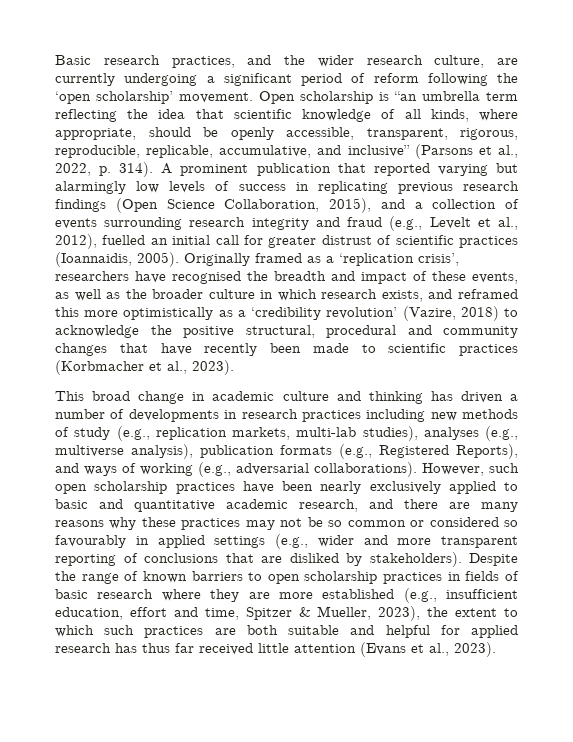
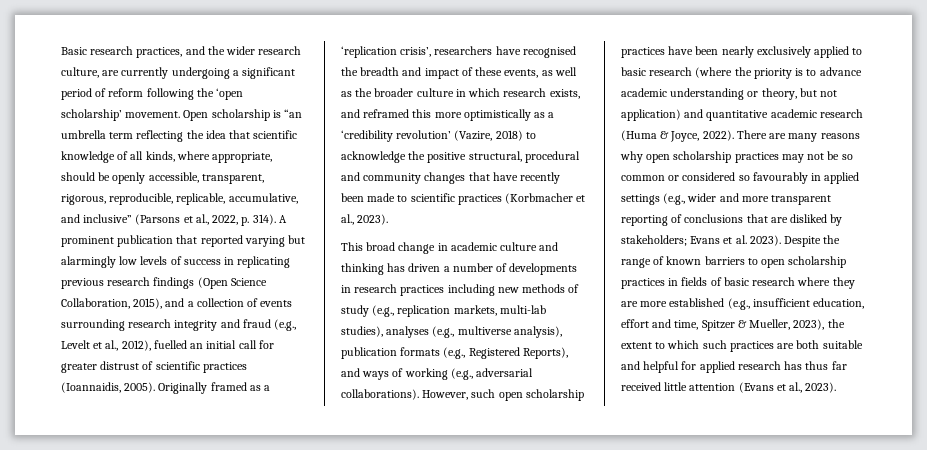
- However, such open scholarship practices have been nearly exclusively applied to basic and quantitative academic research, and there are many reasons why these practices may not be so common or considered so favourably in applied settings (e.g., wider and more transparent reporting of conclusions that are disliked by stakeholders).
+ However, such open scholarship practices have been nearly exclusively applied to basic research (where the priority is to advance academic understanding or theory, but not application) and quantitative academic research (Huma & Joyce, 2022). There are many reasons why open scholarship practices may not be so common or considered so favourably in applied settings (e.g., wider and more transparent reporting of conclusions that are disliked by stakeholders; Evans et al. 2023).

